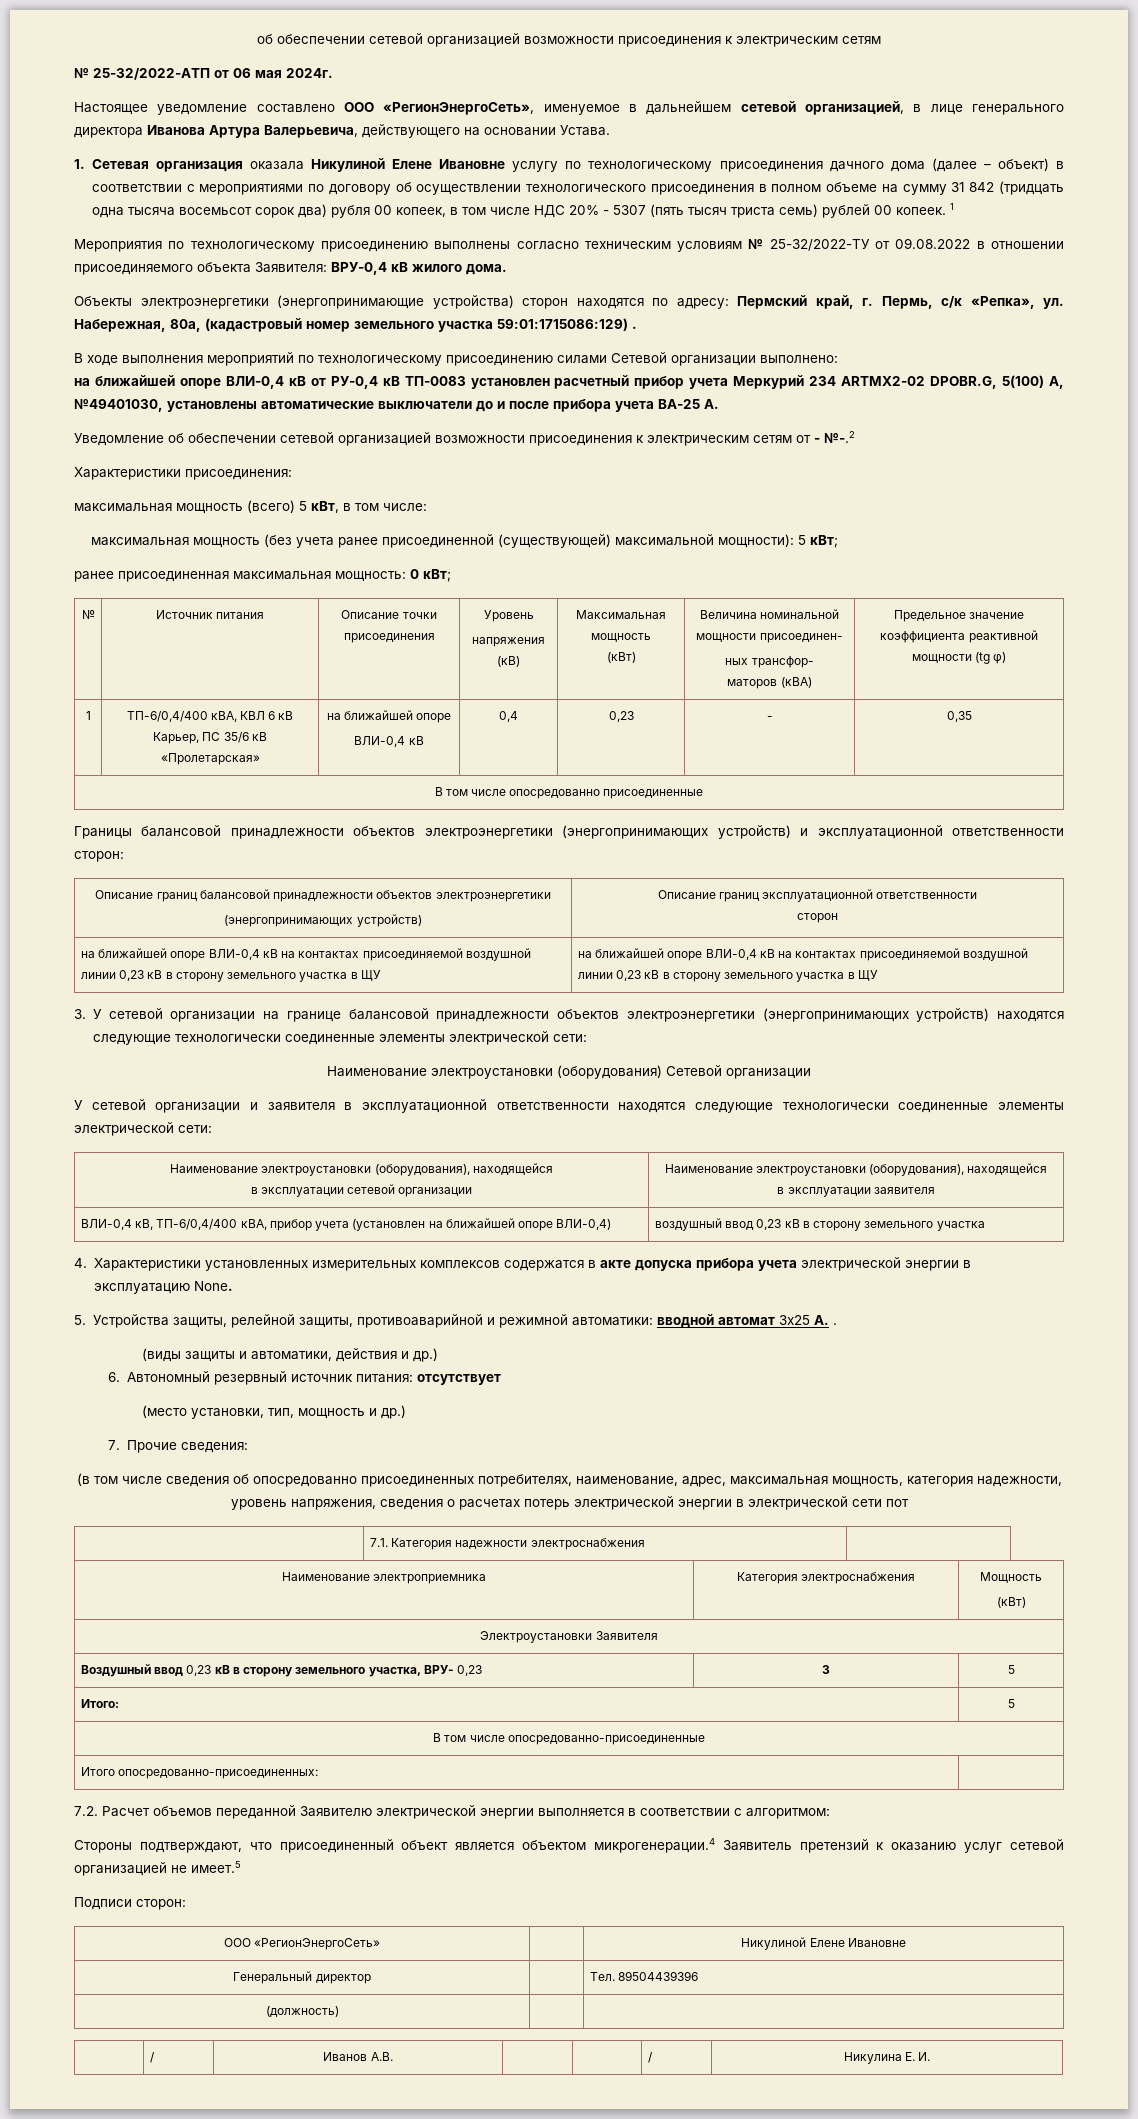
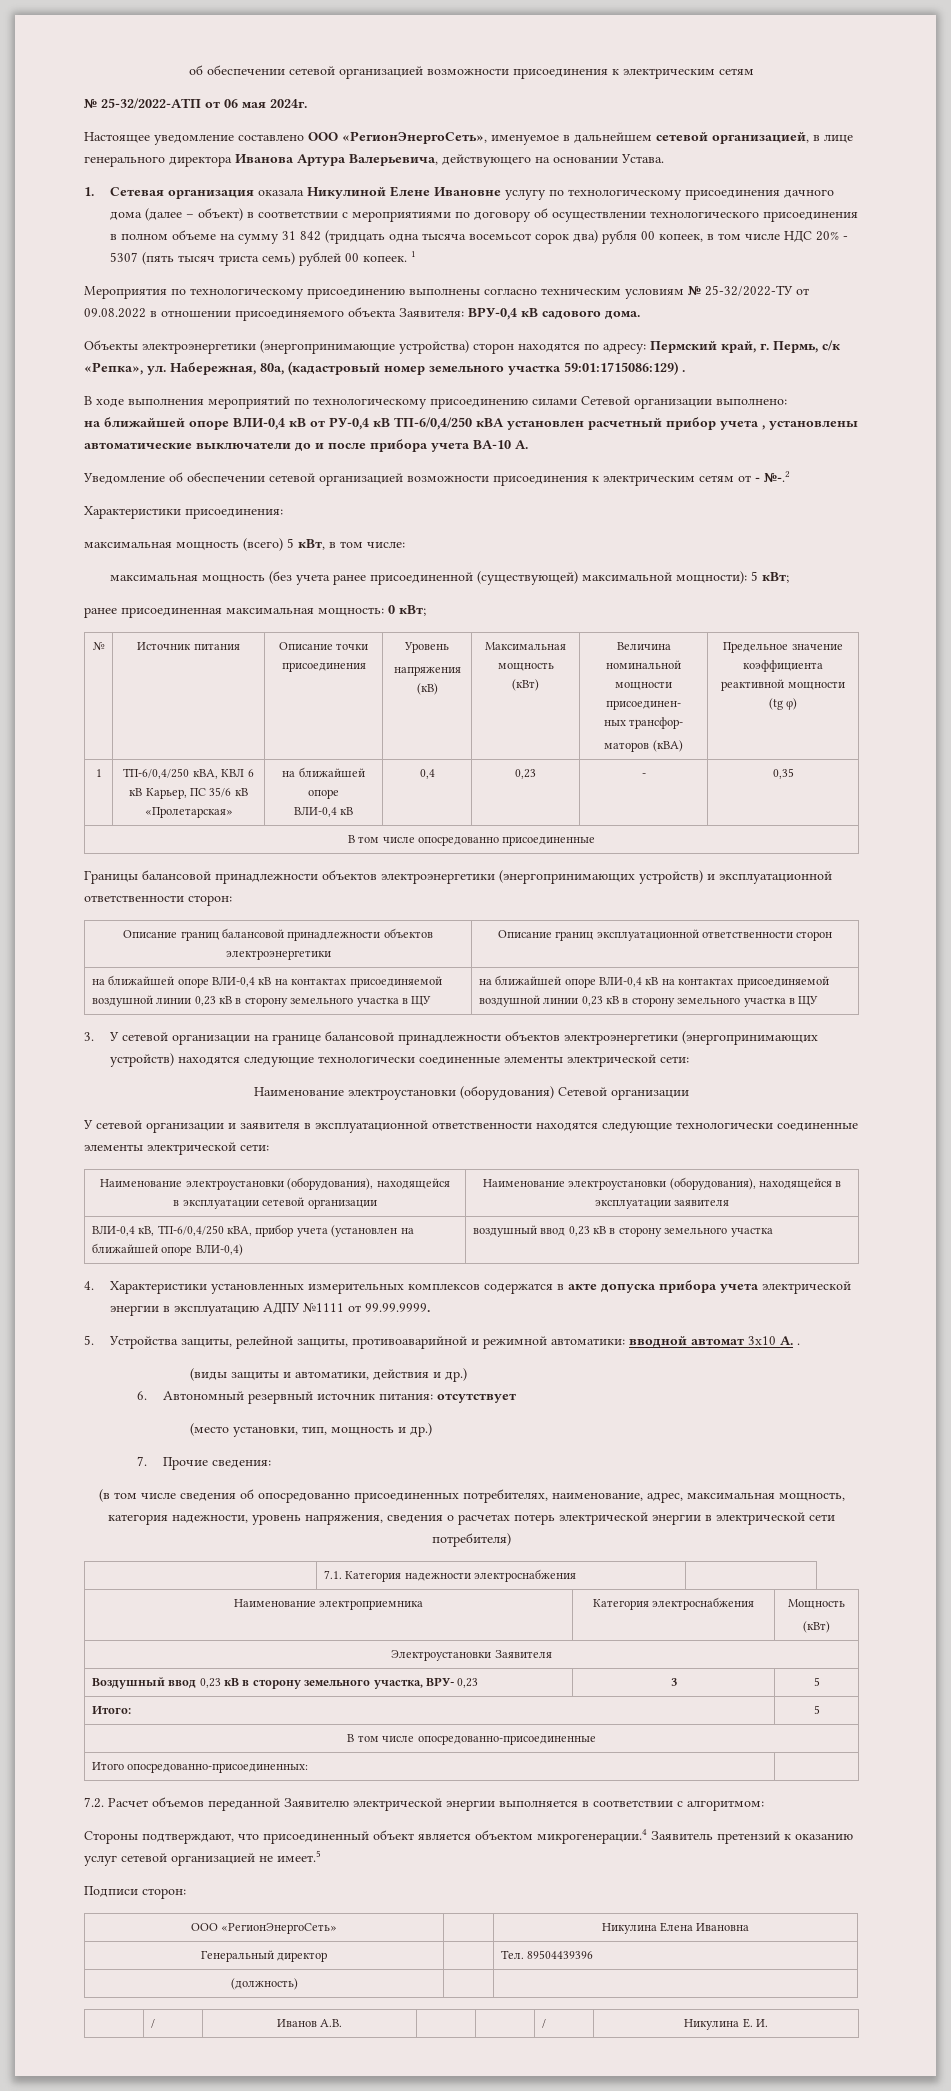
- Мероприятия по технологическому присоединению выполнены согласно техническим условиям № 25-32/2022-ТУ от 09.08.2022 в отношении присоединяемого объекта Заявителя: ВРУ-0,4 кВ жилого дома.
+ Мероприятия по технологическому присоединению выполнены согласно техническим условиям № 25-32/2022-ТУ от 09.08.2022 в отношении присоединяемого объекта Заявителя: ВРУ-0,4 кВ садового дома.
- на ближайшей опоре ВЛИ-0,4 кВ от РУ-0,4 кВ ТП-0083 установлен расчетный прибор учета Меркурий 234 ARTMX2-02 DPOBR.G, 5(100) А, №49401030, установлены автоматические выключатели до и после прибора учета ВА-25 А.
+ на ближайшей опоре ВЛИ-0,4 кВ от РУ-0,4 кВ ТП-6/0,4/250 кВА установлен расчетный прибор учета , установлены автоматические выключатели до и после прибора учета ВА-10 А.
- 1 | ТП-6/0,4/400 кВА, КВЛ 6 кВ Карьер, ПС 35/6 кВ «Пролетарская» | на ближайшей опоре
+ 1 | ТП-6/0,4/250 кВА, КВЛ 6 кВ Карьер, ПС 35/6 кВ «Пролетарская» | на ближайшей опоре
- Описание границ балансовой принадлежности объектов электроэнергетики
- (энергопринимающих устройств) | Описание границ эксплуатационной ответственности
- сторон
+ Описание границ балансовой принадлежности объектов электроэнергетики | Описание границ эксплуатационной ответственности сторон
  У сетевой организации и заявителя в эксплуатационной ответственности находятся следующие технологически соединенные элементы электрической сети:
  Наименование электроустановки (оборудования), находящейся
- в эксплуатации сетевой организации | Наименование электроустановки (оборудования), находящейся
- в эксплуатации заявителя
+ в эксплуатации сетевой организации | Наименование электроустановки (оборудования), находящейся в эксплуатации заявителя
- ВЛИ-0,4 кВ, ТП-6/0,4/400 кВА, прибор учета (установлен на ближайшей опоре ВЛИ-0,4) | воздушный ввод 0,23 кВ в сторону земельного участка
+ ВЛИ-0,4 кВ, ТП-6/0,4/250 кВА, прибор учета (установлен на ближайшей опоре ВЛИ-0,4) | воздушный ввод 0,23 кВ в сторону земельного участка
- 4. Характеристики установленных измерительных комплексов содержатся в акте допуска прибора учета электрической энергии в эксплуатацию None.
+ 4. Характеристики установленных измерительных комплексов содержатся в акте допуска прибора учета электрической энергии в эксплуатацию АДПУ №1111 от 99.99.9999.
- 5. Устройства защиты, релейной защиты, противоаварийной и режимной автоматики: вводной автомат 3х25 А. .
+ 5. Устройства защиты, релейной защиты, противоаварийной и режимной автоматики: вводной автомат 3х10 А. .
- (в том числе сведения об опосредованно присоединенных потребителях, наименование, адрес, максимальная мощность, категория надежности, уровень напряжения, сведения о расчетах потерь электрической энергии в электрической сети пот
+ (в том числе сведения об опосредованно присоединенных потребителях, наименование, адрес, максимальная мощность, категория надежности, уровень напряжения, сведения о расчетах потерь электрической энергии в электрической сети потребителя)
- ООО «РегионЭнергоСеть» | | Никулиной Елене Ивановне
+ ООО «РегионЭнергоСеть» | | Никулина Елена Ивановна

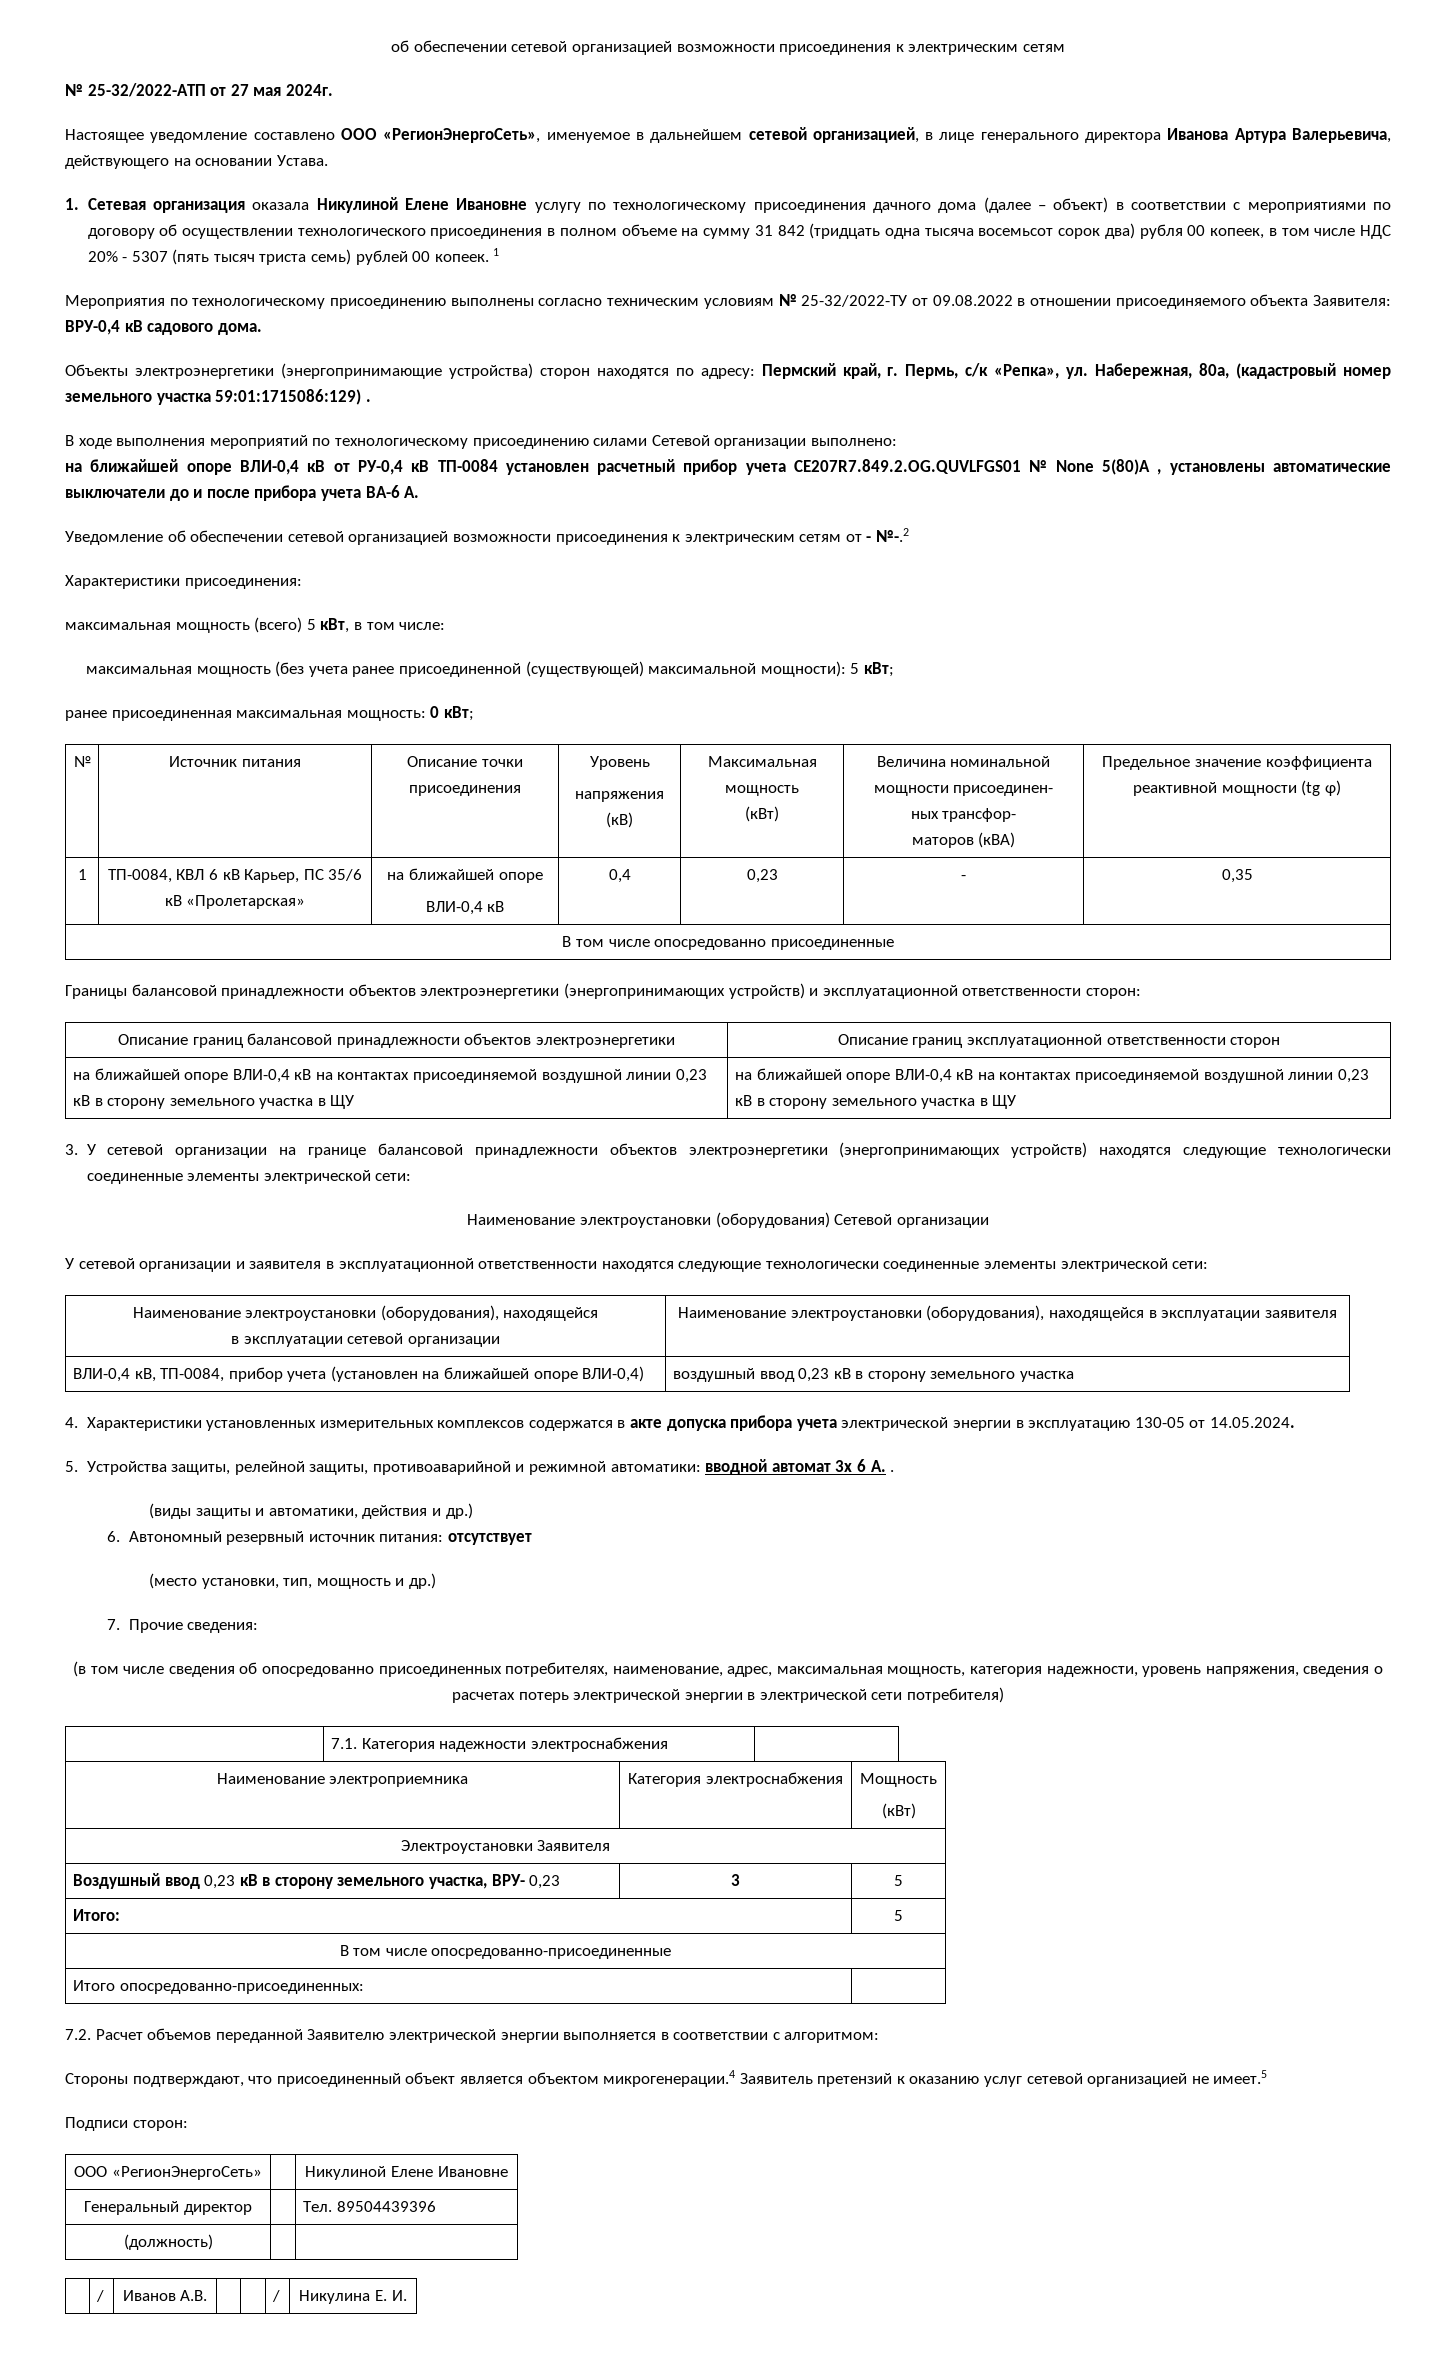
- № 25-32/2022-АТП от 06 мая 2024г.
+ № 25-32/2022-АТП от 27 мая 2024г.
- на ближайшей опоре ВЛИ-0,4 кВ от РУ-0,4 кВ ТП-6/0,4/250 кВА установлен расчетный прибор учета , установлены автоматические выключатели до и после прибора учета ВА-10 А.
+ на ближайшей опоре ВЛИ-0,4 кВ от РУ-0,4 кВ ТП-0084 установлен расчетный прибор учета СЕ207R7.849.2.OG.QUVLFGS01 № None 5(80)А , установлены автоматические выключатели до и после прибора учета ВА-6 А.
- 1 | ТП-6/0,4/250 кВА, КВЛ 6 кВ Карьер, ПС 35/6 кВ «Пролетарская» | на ближайшей опоре
+ 1 | ТП-0084, КВЛ 6 кВ Карьер, ПС 35/6 кВ «Пролетарская» | на ближайшей опоре
- ВЛИ-0,4 кВ, ТП-6/0,4/250 кВА, прибор учета (установлен на ближайшей опоре ВЛИ-0,4) | воздушный ввод 0,23 кВ в сторону земельного участка
+ ВЛИ-0,4 кВ, ТП-0084, прибор учета (установлен на ближайшей опоре ВЛИ-0,4) | воздушный ввод 0,23 кВ в сторону земельного участка
- 4. Характеристики установленных измерительных комплексов содержатся в акте допуска прибора учета электрической энергии в эксплуатацию АДПУ №1111 от 99.99.9999.
+ 4. Характеристики установленных измерительных комплексов содержатся в акте допуска прибора учета электрической энергии в эксплуатацию 130-05 от 14.05.2024.
- 5. Устройства защиты, релейной защиты, противоаварийной и режимной автоматики: вводной автомат 3х10 А. .
+ 5. Устройства защиты, релейной защиты, противоаварийной и режимной автоматики: вводной автомат 3х 6 А. .
- ООО «РегионЭнергоСеть» | | Никулина Елена Ивановна
+ ООО «РегионЭнергоСеть» | | Никулиной Елене Ивановне

